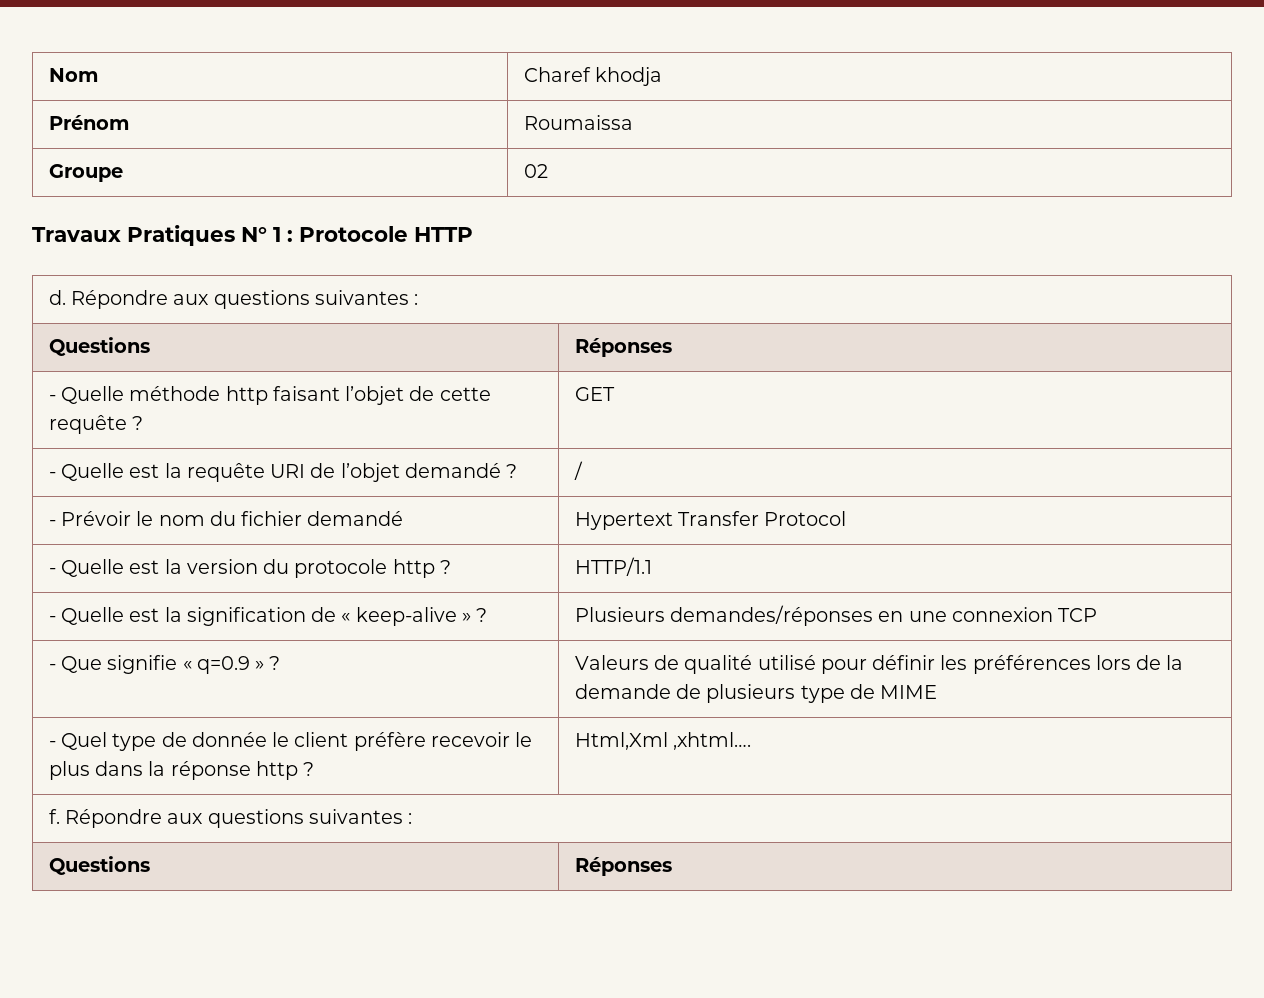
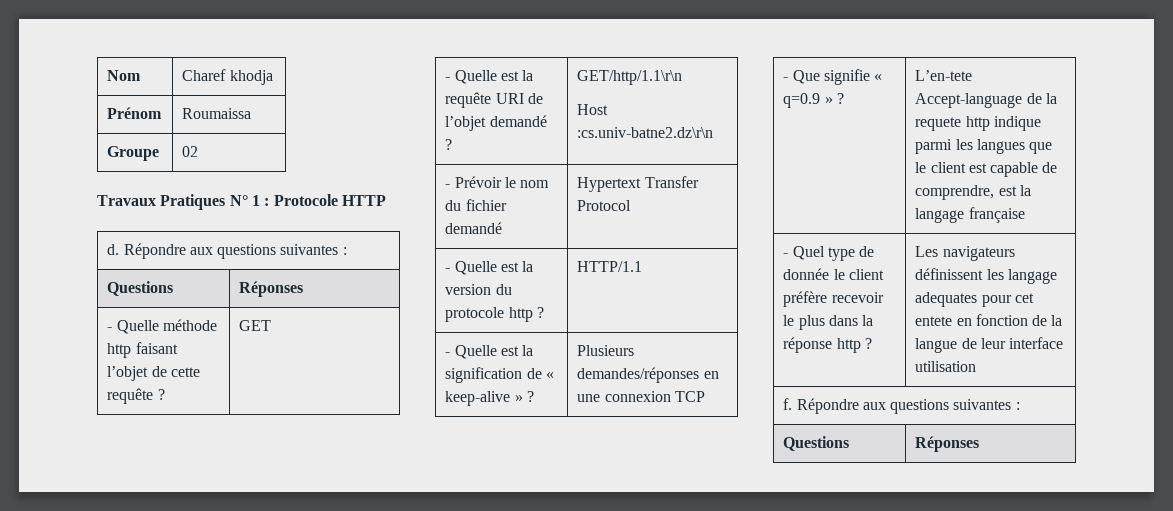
- - Quelle est la requête URI de l’objet demandé ? | /
+ - Quelle est la requête URI de l’objet demandé ? | GET/http/1.1\r\n
+ Host :cs.univ-batne2.dz\r\n
- - Que signifie « q=0.9 » ? | Valeurs de qualité utilisé pour définir les préférences lors de la demande de plusieurs type de MIME
+ - Que signifie « q=0.9 » ? | L’en-tete Accept-language de la requete http indique parmi les langues que le client est capable de comprendre, est la langage française
- - Quel type de donnée le client préfère recevoir le plus dans la réponse http ? | Html,Xml ,xhtml….
+ - Quel type de donnée le client préfère recevoir le plus dans la réponse http ? | Les navigateurs définissent les langage adequates pour cet entete en fonction de la langue de leur interface utilisation

